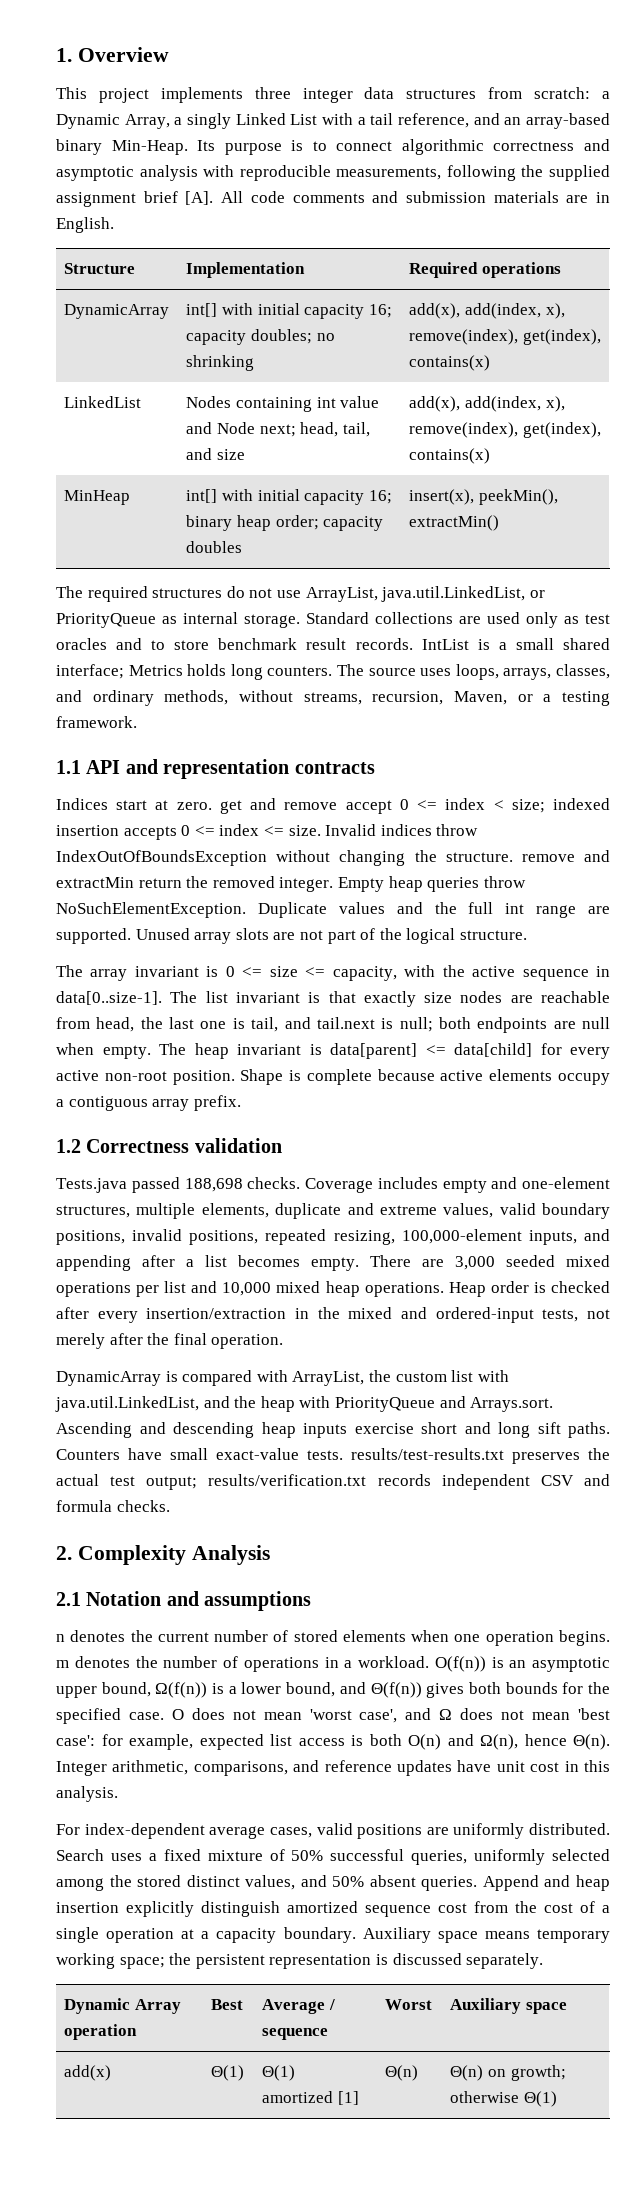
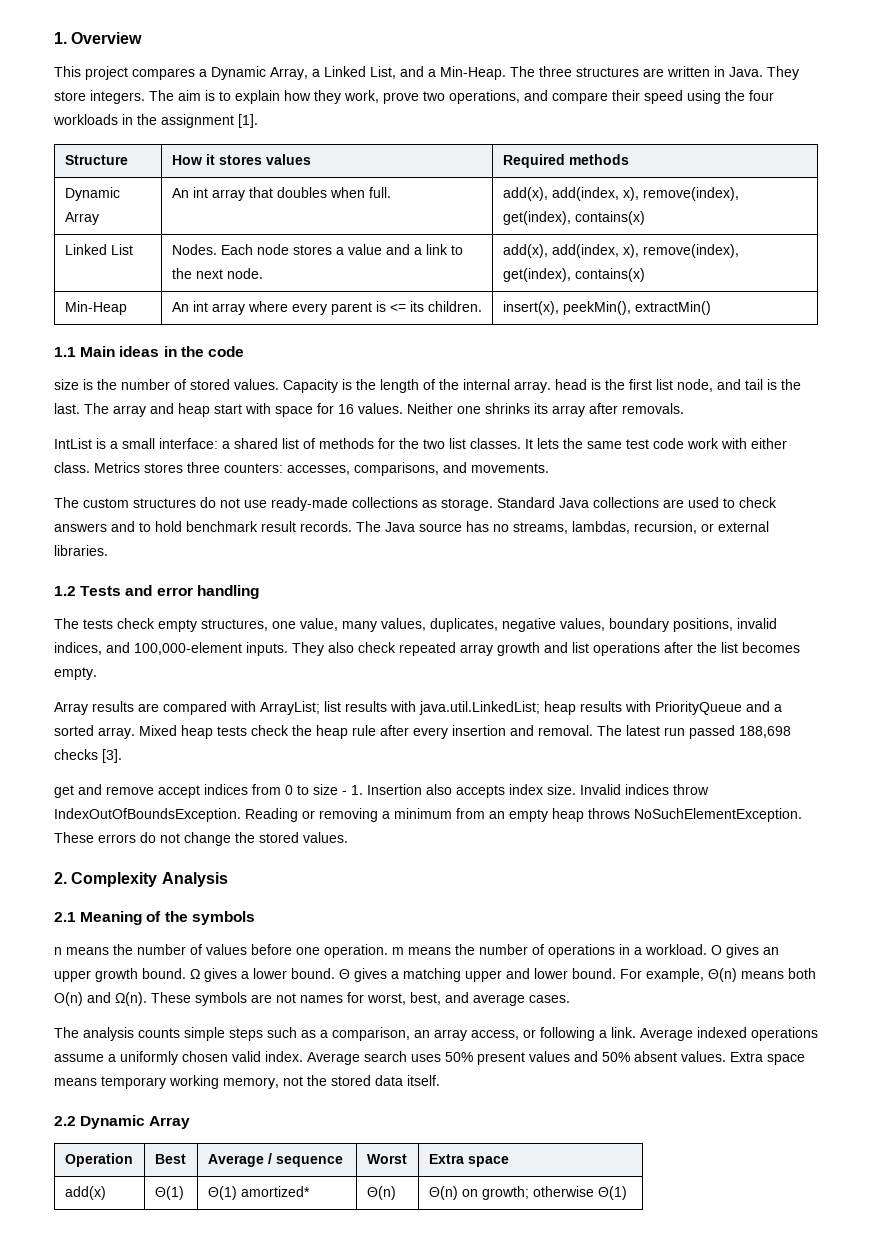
- This project implements three integer data structures from scratch: a Dynamic Array, a singly Linked List with a tail reference, and an array-based binary Min-Heap. Its purpose is to connect algorithmic correctness and asymptotic analysis with reproducible measurements, following the supplied assignment brief [A]. All code comments and submission materials are in English.
- Structure | Implementation | Required operations
- DynamicArray | int[] with initial capacity 16; capacity doubles; no shrinking | add(x), add(index, x), remove(index), get(index), contains(x)
- LinkedList | Nodes containing int value and Node next; head, tail, and size | add(x), add(index, x), remove(index), get(index), contains(x)
- MinHeap | int[] with initial capacity 16; binary heap order; capacity doubles | insert(x), peekMin(), extractMin()
- The required structures do not use ArrayList, java.util.LinkedList, or PriorityQueue as internal storage.
+ This project compares a Dynamic Array, a Linked List, and a Min-Heap. The three structures are written in Java. They store integers. The aim is to explain how they work, prove two operations, and compare their speed using the four workloads in the assignment [1].
+ Structure | How it stores values | Required methods
+ Dynamic Array | An int array that doubles when full. | add(x), add(index, x), remove(index), get(index), contains(x)
+ Linked List | Nodes. Each node stores a value and a link to the next node. | add(x), add(index, x), remove(index), get(index), contains(x)
+ Min-Heap | An int array where every parent is <= its children. | insert(x), peekMin(), extractMin()
+ 1.1 Main ideas in the code
+ size is the number of stored values. Capacity is the length of the internal array. head is the first list node, and tail is the last. The array and heap start with space for 16 values. Neither one shrinks its array after removals.
+ IntList is a small interface: a shared list of methods for the two list classes. It lets the same test code work with either class. Metrics stores three counters: accesses, comparisons, and movements.
+ The custom structures do not use ready-made collections as storage.
- Standard collections are used only as test oracles and to store benchmark result records.
+ Standard Java collections are used to check answers and to hold benchmark result records.
- IntList is a small shared interface; Metrics holds long counters. The source uses loops, arrays, classes, and ordinary methods, without streams, recursion, Maven, or a testing framework.
- 1.1 API and representation contracts
- Indices start at zero. get and remove accept 0 <= index < size; indexed insertion accepts 0 <= index <= size. Invalid indices throw IndexOutOfBoundsException without changing the structure. remove and extractMin return the removed integer. Empty heap queries throw NoSuchElementException. Duplicate values and the full int range are supported. Unused array slots are not part of the logical structure.
- The array invariant is 0 <= size <= capacity, with the active sequence in data[0..size-1]. The list invariant is that exactly size nodes are reachable from head, the last one is tail, and tail.next is null; both endpoints are null when empty. The heap invariant is data[parent] <= data[child] for every active non-root position. Shape is complete because active elements occupy a contiguous array prefix.
- 1.2 Correctness validation
- Tests.java passed 188,698 checks. Coverage includes empty and one-element structures, multiple elements, duplicate and extreme values, valid boundary positions, invalid positions, repeated resizing, 100,000-element inputs, and appending after a list becomes empty. There are 3,000 seeded mixed operations per list and 10,000 mixed heap operations. Heap order is checked after every insertion/extraction in the mixed and ordered-input tests, not merely after the final operation.
- DynamicArray is compared with ArrayList, the custom list with java.util.LinkedList, and the heap with PriorityQueue and Arrays.sort. Ascending and descending heap inputs exercise short and long sift paths. Counters have small exact-value tests. results/test-results.txt preserves the actual test output; results/verification.txt records independent CSV and formula checks.
+ The Java source has no streams, lambdas, recursion, or external libraries.
+ 1.2 Tests and error handling
+ The tests check empty structures, one value, many values, duplicates, negative values, boundary positions, invalid indices, and 100,000-element inputs. They also check repeated array growth and list operations after the list becomes empty.
+ Array results are compared with ArrayList; list results with java.util.LinkedList; heap results with PriorityQueue and a sorted array. Mixed heap tests check the heap rule after every insertion and removal. The latest run passed 188,698 checks [3].
+ get and remove accept indices from 0 to size - 1. Insertion also accepts index size. Invalid indices throw IndexOutOfBoundsException. Reading or removing a minimum from an empty heap throws NoSuchElementException. These errors do not change the stored values.
  2. Complexity Analysis
- 2.1 Notation and assumptions
- n denotes the current number of stored elements when one operation begins. m denotes the number of operations in a workload.
+ 2.1 Meaning of the symbols
+ n means the number of values before one operation. m means the number of operations in a workload.
- O(f(n)) is an asymptotic upper bound, Ω(f(n)) is a lower bound, and Θ(f(n)) gives both bounds for the specified case. O does not mean 'worst case', and Ω does not mean 'best case': for example, expected list access is both O(n) and Ω(n), hence Θ(n). Integer arithmetic, comparisons, and reference updates have unit cost in this analysis.
- For index-dependent average cases, valid positions are uniformly distributed. Search uses a fixed mixture of 50% successful queries, uniformly selected among the stored distinct values, and 50% absent queries. Append and heap insertion explicitly distinguish amortized sequence cost from the cost of a single operation at a capacity boundary. Auxiliary space means temporary working space; the persistent representation is discussed separately.
- Dynamic Array operation | Best | Average / sequence | Worst | Auxiliary space
+ O gives an upper growth bound. Ω gives a lower bound. Θ gives a matching upper and lower bound. For example, Θ(n) means both O(n) and Ω(n). These symbols are not names for worst, best, and average cases.
+ The analysis counts simple steps such as a comparison, an array access, or following a link. Average indexed operations assume a uniformly chosen valid index. Average search uses 50% present values and 50% absent values. Extra space means temporary working memory, not the stored data itself.
+ 2.2 Dynamic Array
+ Operation | Best | Average / sequence | Worst | Extra space
- add(x) | Θ(1) | Θ(1) amortized [1] | Θ(n) | Θ(n) on growth; otherwise Θ(1)
+ add(x) | Θ(1) | Θ(1) amortized* | Θ(n) | Θ(n) on growth; otherwise Θ(1)

